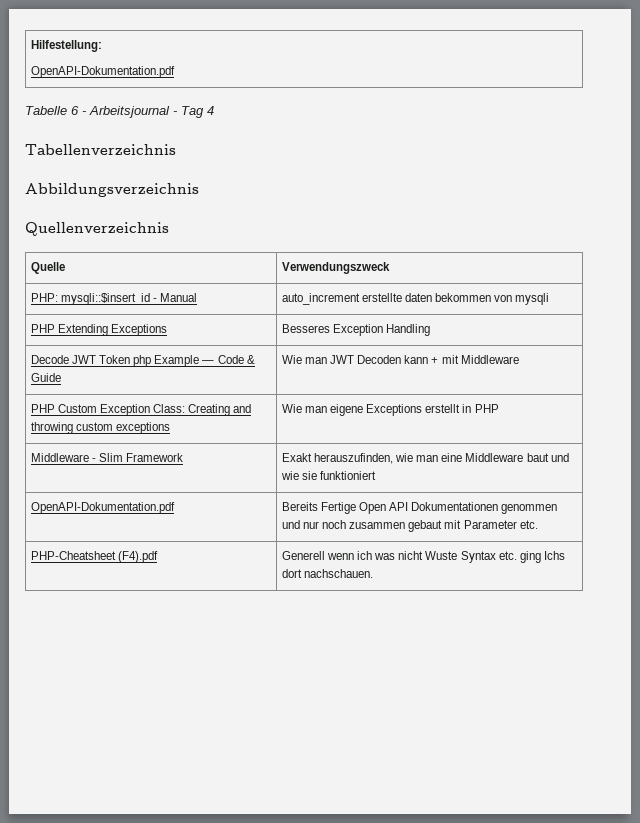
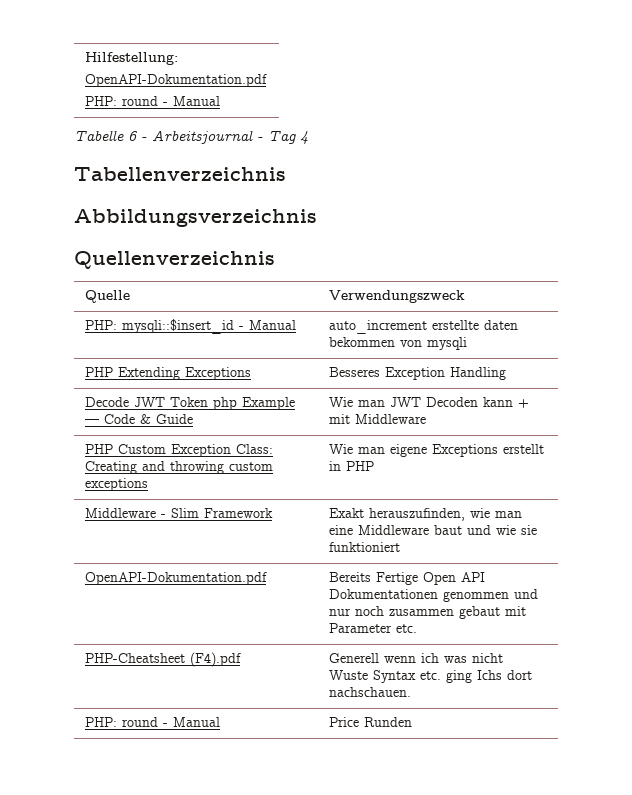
  Hilfestellung:
  OpenAPI-Dokumentation.pdf
+ PHP: round - Manual
+ PHP: round - Manual | Price Runden

